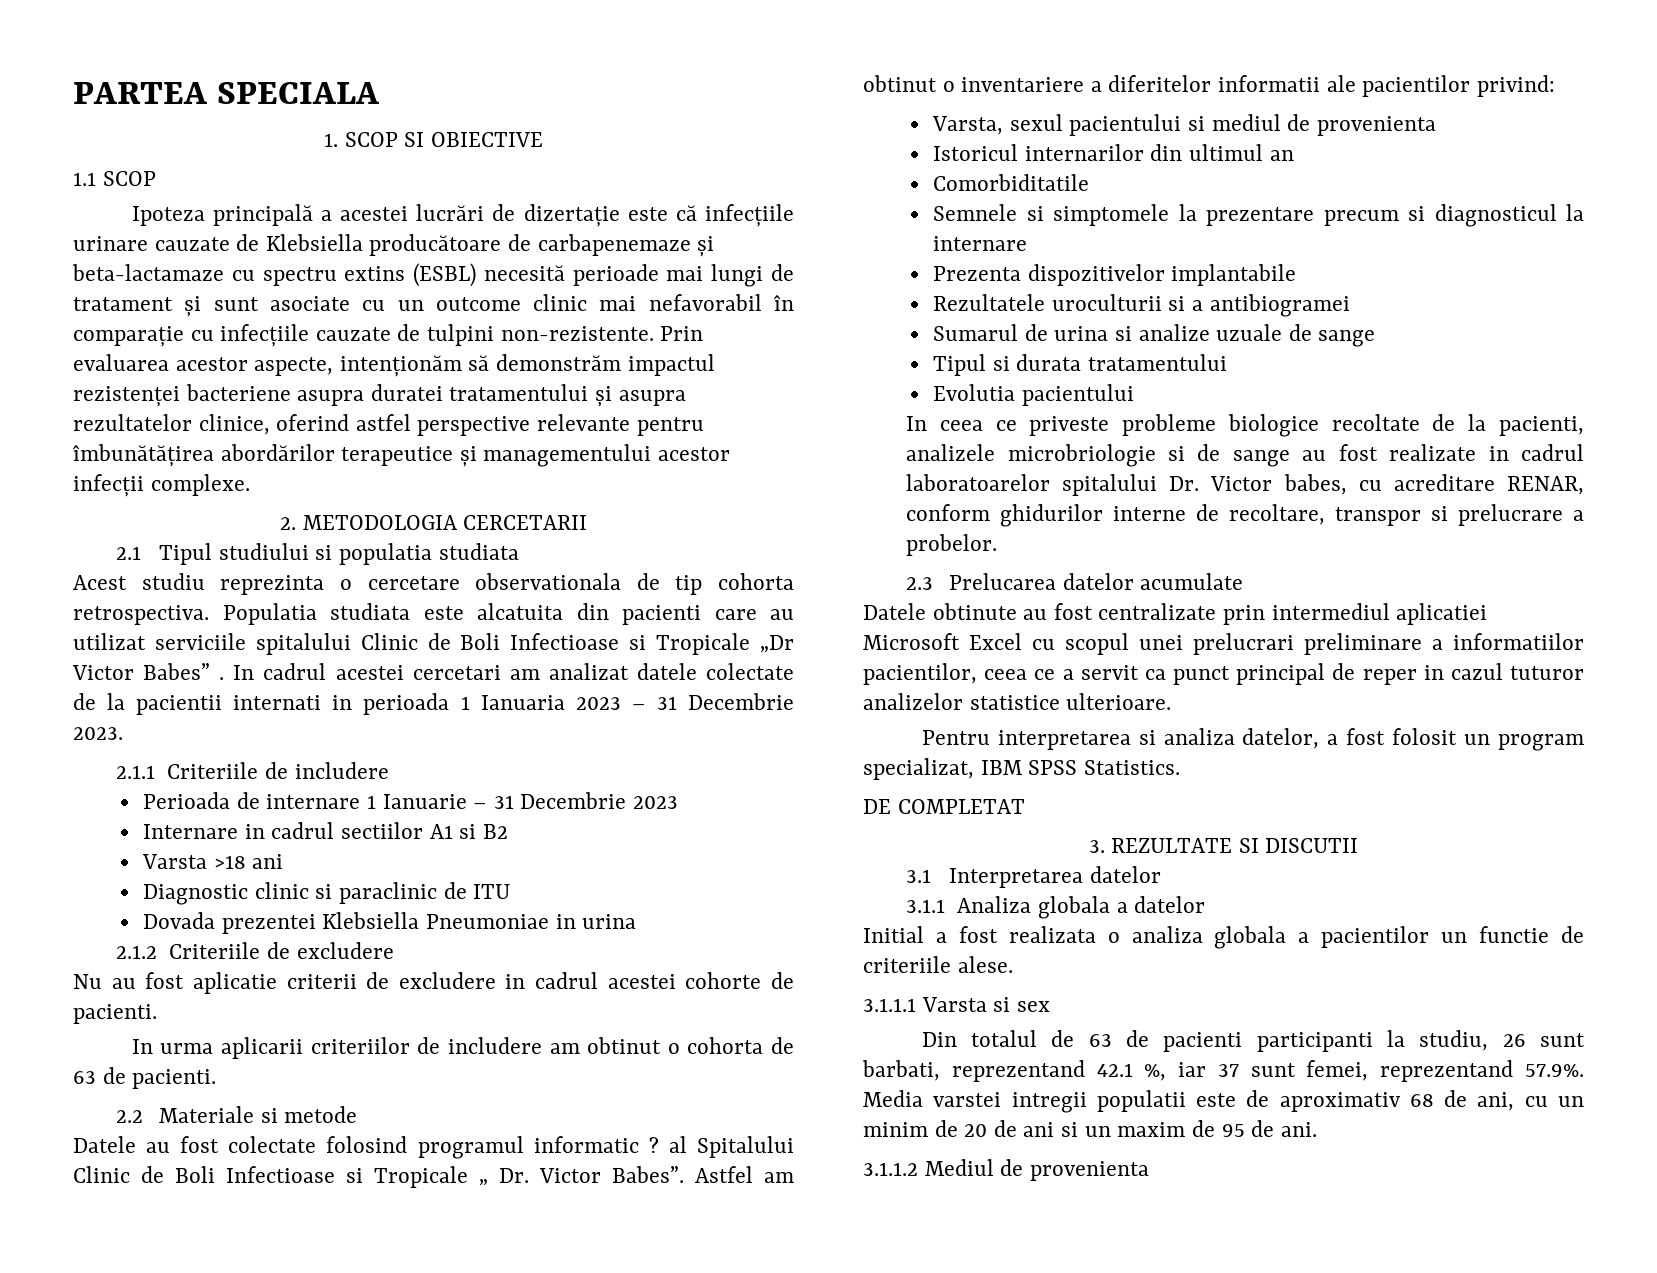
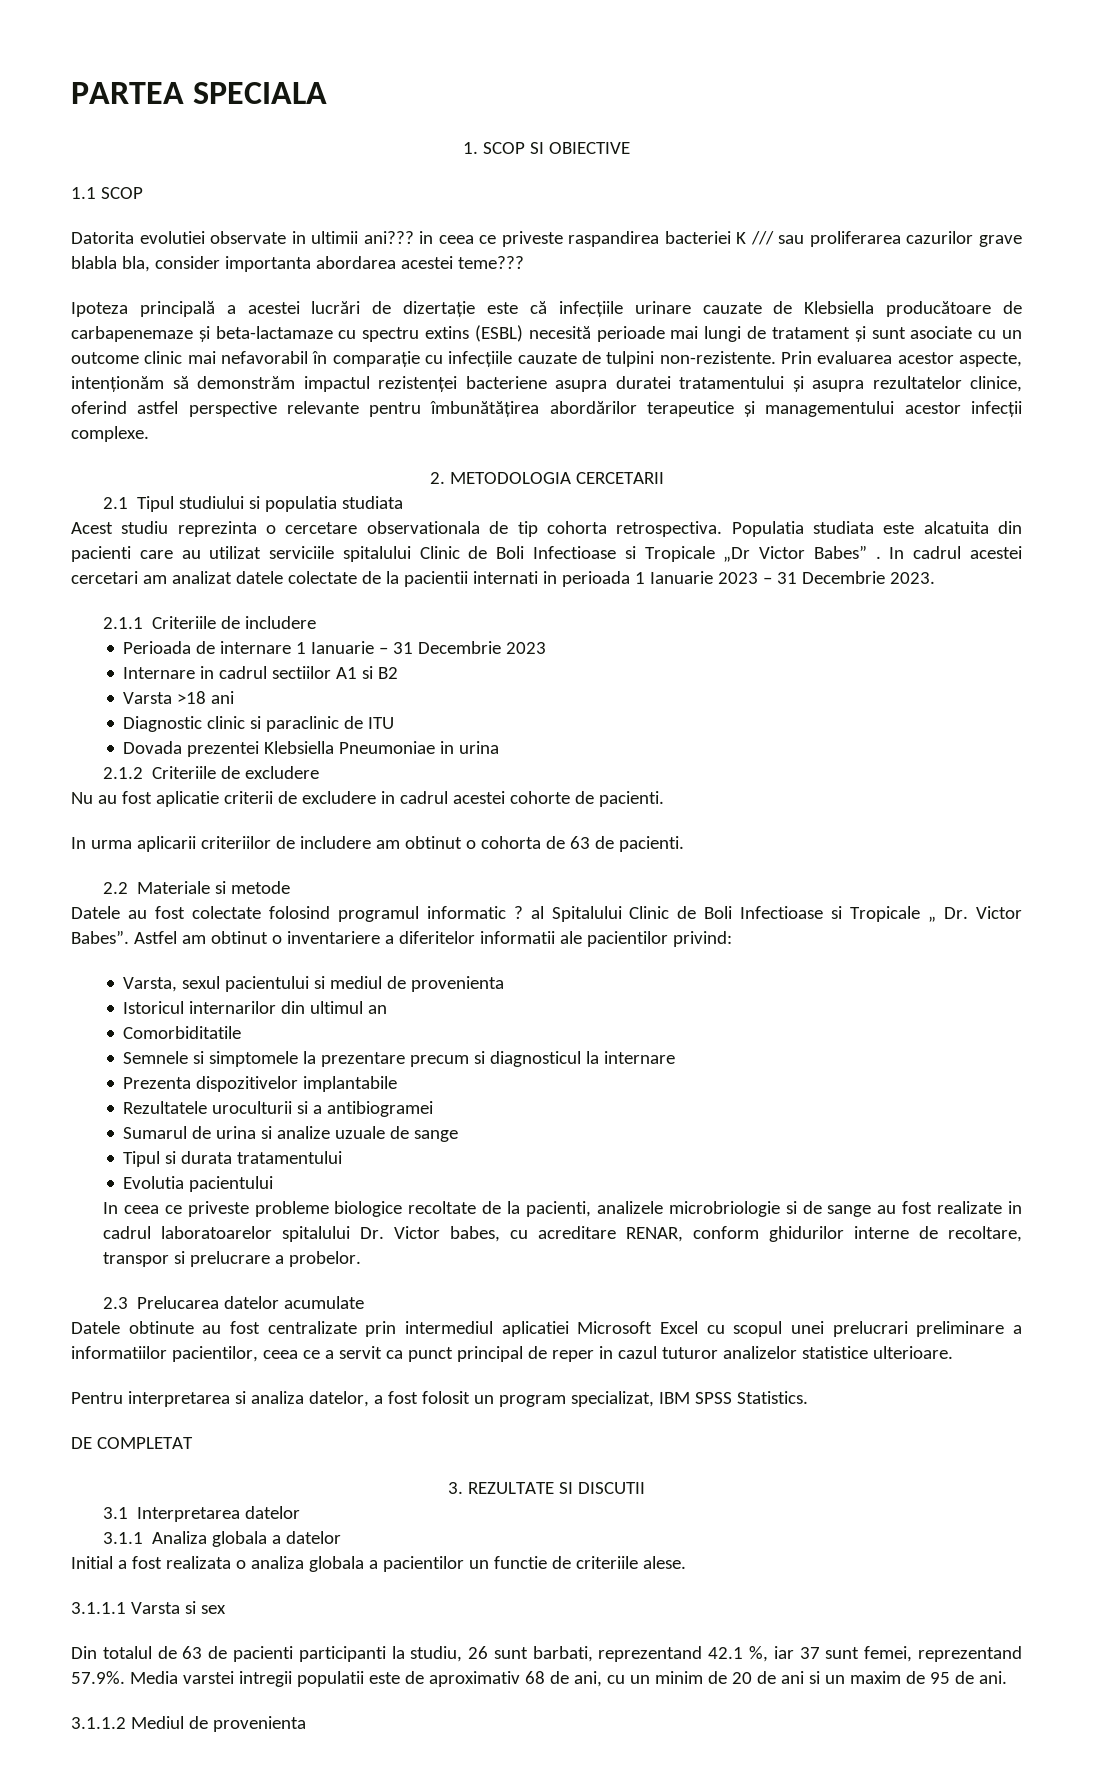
+ Datorita evolutiei observate in ultimii ani??? in ceea ce priveste raspandirea bacteriei K /// sau proliferarea cazurilor grave blabla bla, consider importanta abordarea acestei teme???
- In cadrul acestei cercetari am analizat datele colectate de la pacientii internati in perioada 1 Ianuaria 2023 – 31 Decembrie 2023.
+ In cadrul acestei cercetari am analizat datele colectate de la pacientii internati in perioada 1 Ianuarie 2023 – 31 Decembrie 2023.

